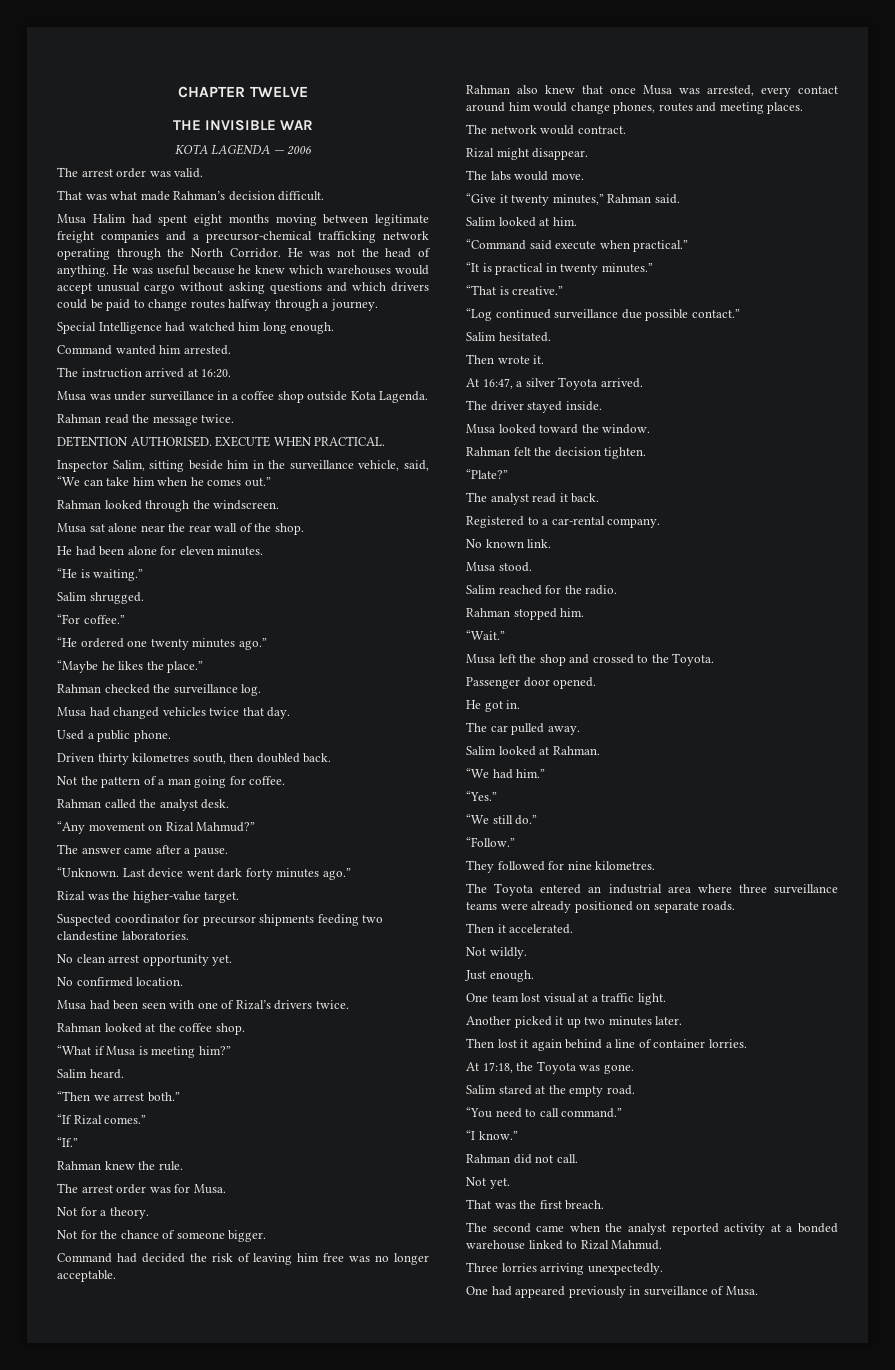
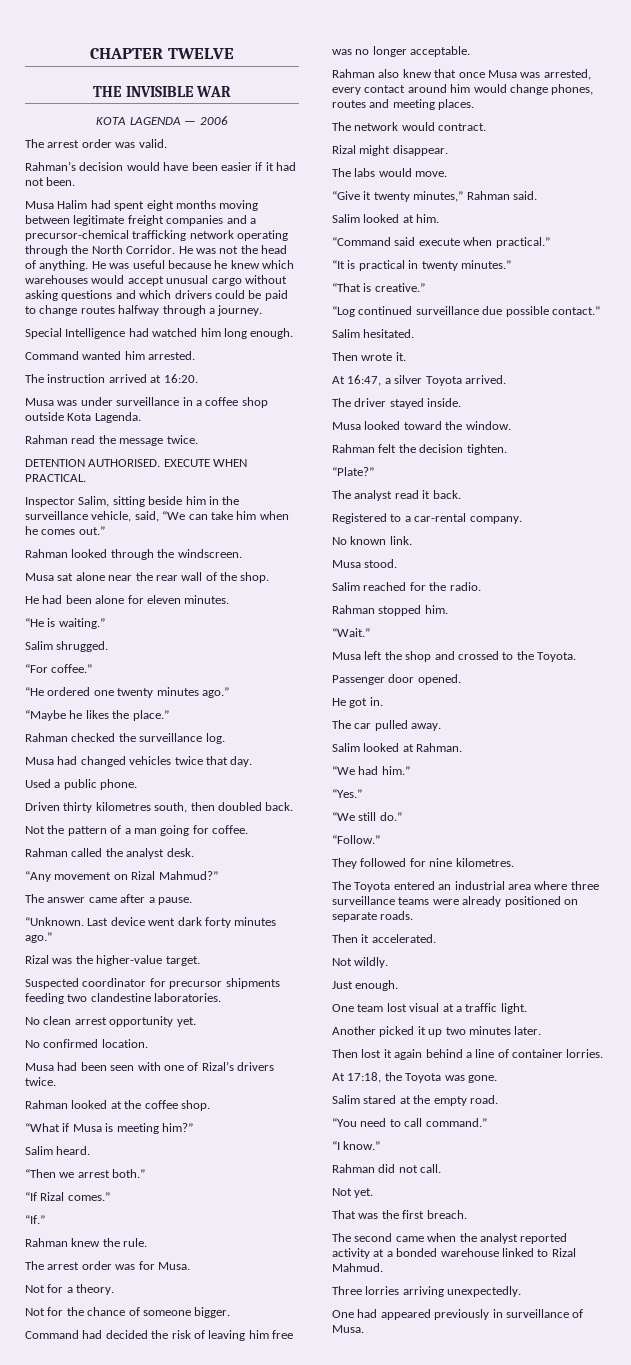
- That was what made Rahman’s decision difficult.
+ Rahman’s decision would have been easier if it had not been.

